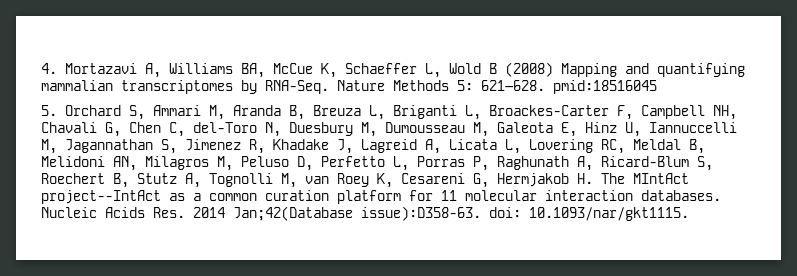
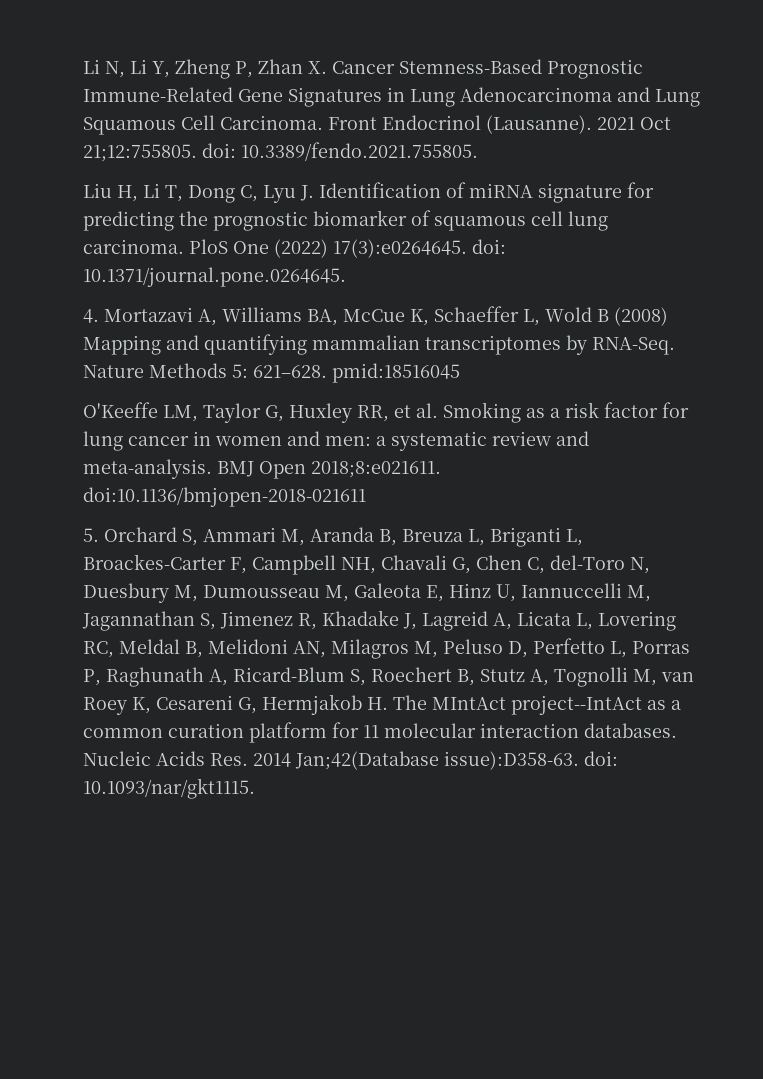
+ Li N, Li Y, Zheng P, Zhan X. Cancer Stemness-Based Prognostic Immune-Related Gene Signatures in Lung Adenocarcinoma and Lung Squamous Cell Carcinoma. Front Endocrinol (Lausanne). 2021 Oct 21;12:755805. doi: 10.3389/fendo.2021.755805.
+ Liu H, Li T, Dong C, Lyu J. Identification of miRNA signature for predicting the prognostic biomarker of squamous cell lung carcinoma. PloS One (2022) 17(3):e0264645. doi: 10.1371/journal.pone.0264645.
+ O'Keeffe LM, Taylor G, Huxley RR, et al. Smoking as a risk factor for lung cancer in women and men: a systematic review and meta-analysis. BMJ Open 2018;8:e021611. doi:10.1136/bmjopen-2018-021611

